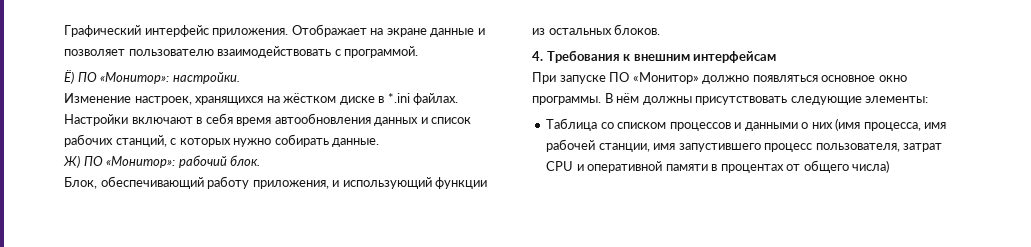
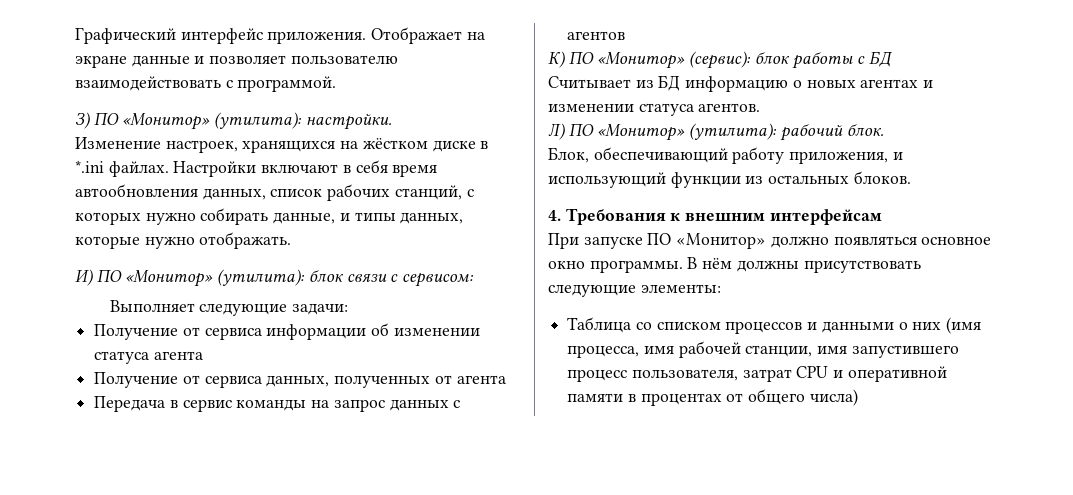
- Ё) ПО «Монитор»: настройки.
+ З) ПО «Монитор» (утилита): настройки.
- Настройки включают в себя время автообновления данных и список рабочих станций, с которых нужно собирать данные.
- Ж) ПО «Монитор»: рабочий блок.
+ Настройки включают в себя время автообновления данных, список рабочих станций, с которых нужно собирать данные, и типы данных, которые нужно отображать.
+ И) ПО «Монитор» (утилита): блок связи с сервисом:
+ Выполняет следующие задачи:
+ Получение от сервиса информации об изменении статуса агента
+ Получение от сервиса данных, полученных от агента
+ Передача в сервис команды на запрос данных с агентов
+ К) ПО «Монитор» (сервис): блок работы с БД
+ Считывает из БД информацию о новых агентах и изменении статуса агентов.
+ Л) ПО «Монитор» (утилита): рабочий блок.

